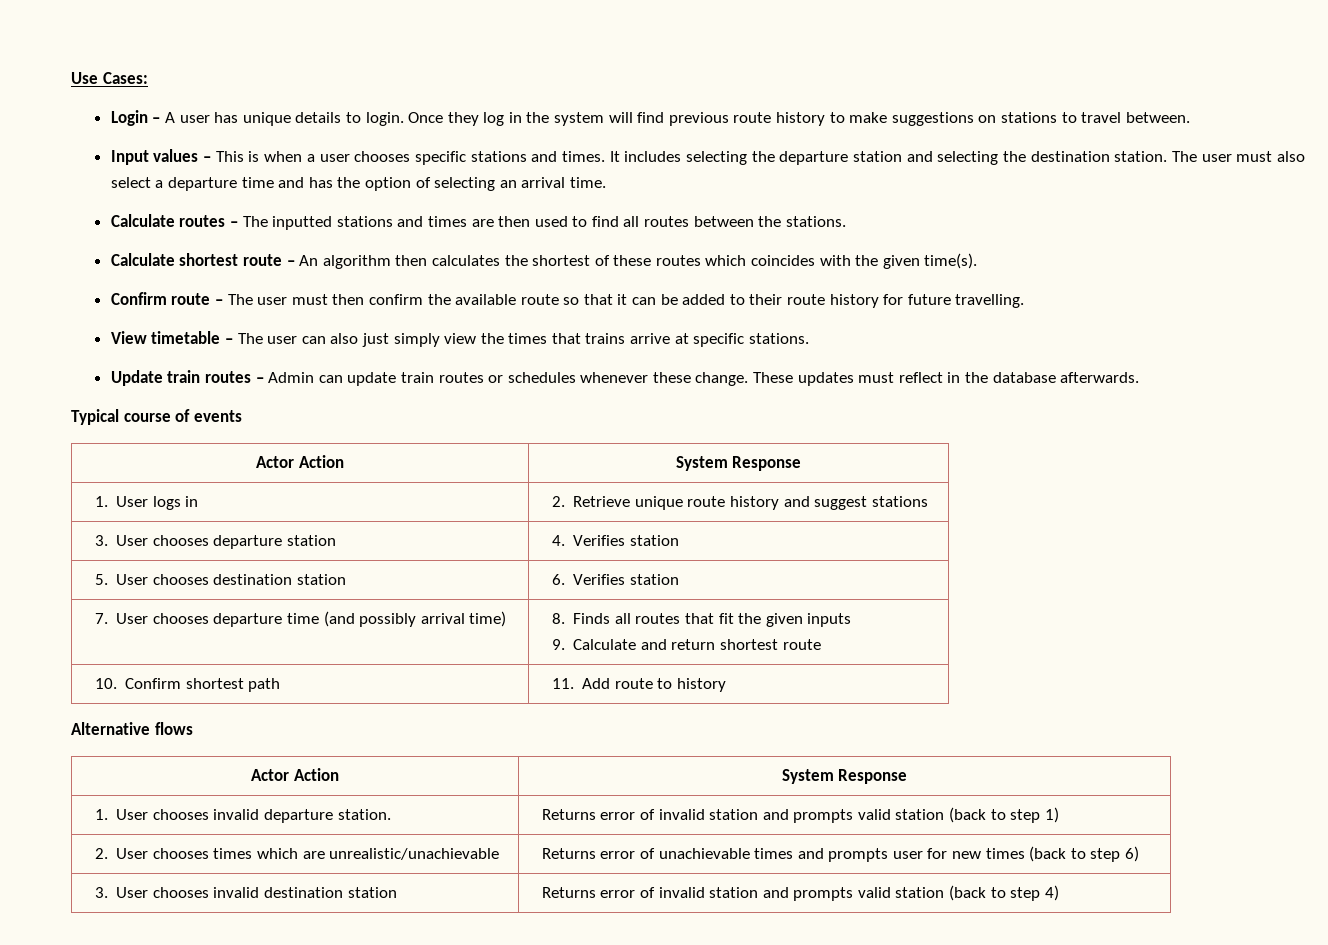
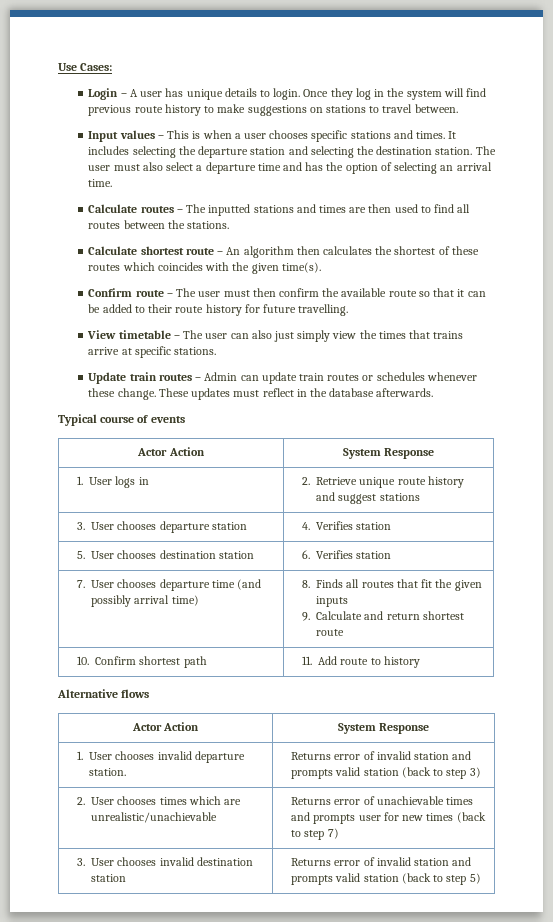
- 1. User chooses invalid departure station. | Returns error of invalid station and prompts valid station (back to step 1)
+ 1. User chooses invalid departure station. | Returns error of invalid station and prompts valid station (back to step 3)
- 2. User chooses times which are unrealistic/unachievable | Returns error of unachievable times and prompts user for new times (back to step 6)
+ 2. User chooses times which are unrealistic/unachievable | Returns error of unachievable times and prompts user for new times (back to step 7)
- 3. User chooses invalid destination station | Returns error of invalid station and prompts valid station (back to step 4)
+ 3. User chooses invalid destination station | Returns error of invalid station and prompts valid station (back to step 5)

